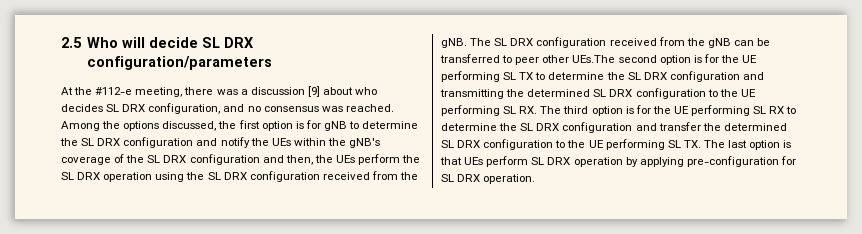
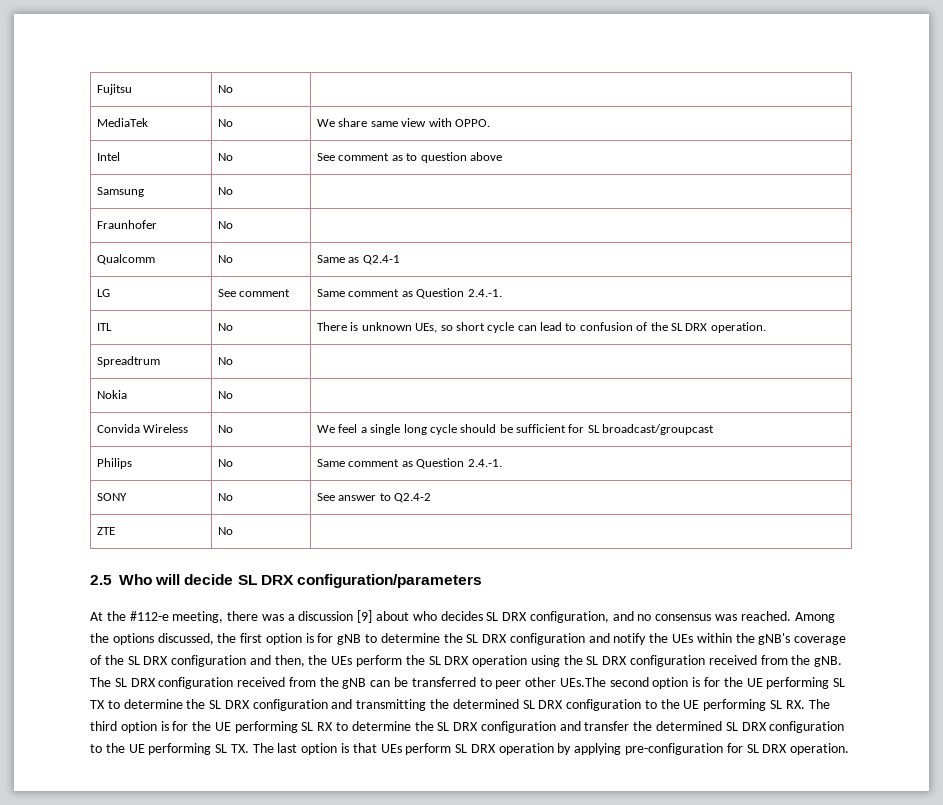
+ Fujitsu | No |
+ MediaTek | No | We share same view with OPPO.
+ Intel | No | See comment as to question above
+ Samsung | No |
+ Fraunhofer | No |
+ Qualcomm | No | Same as Q2.4-1
+ LG | See comment | Same comment as Question 2.4.-1.
+ ITL | No | There is unknown UEs, so short cycle can lead to confusion of the SL DRX operation.
+ Spreadtrum | No |
+ Nokia | No |
+ Convida Wireless | No | We feel a single long cycle should be sufficient for SL broadcast/groupcast
+ Philips | No | Same comment as Question 2.4.-1.
+ SONY | No | See answer to Q2.4-2
+ ZTE | No |

